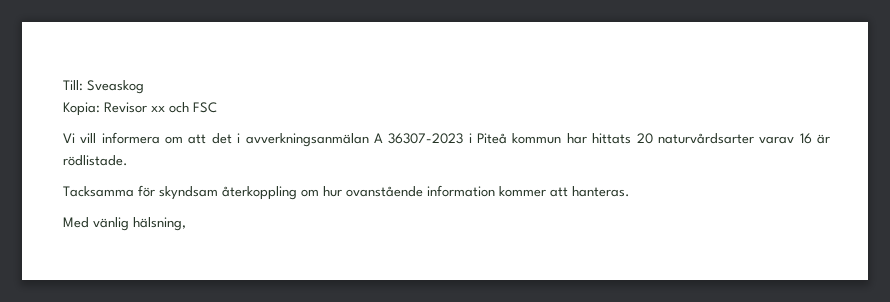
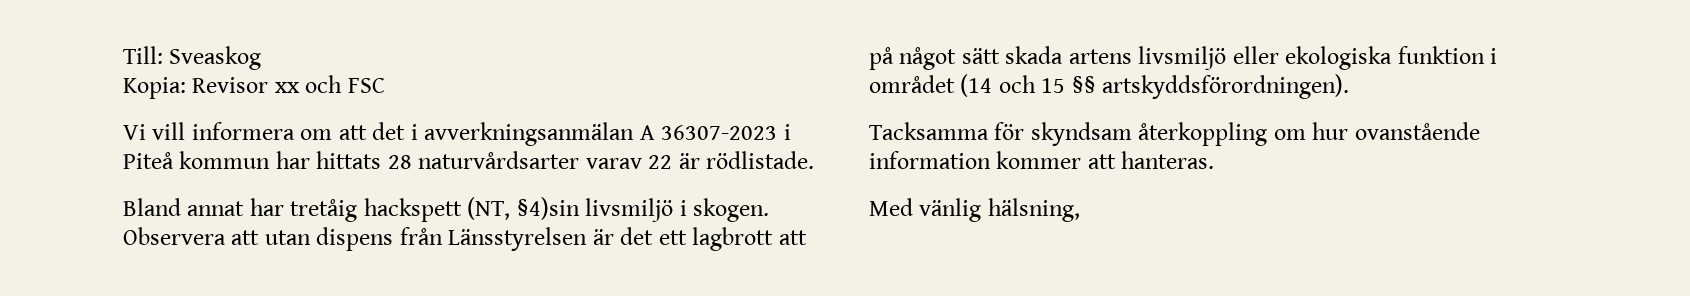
- Vi vill informera om att det i avverkningsanmälan A 36307-2023 i Piteå kommun har hittats 20 naturvårdsarter varav 16 är rödlistade.
+ Vi vill informera om att det i avverkningsanmälan A 36307-2023 i Piteå kommun har hittats 28 naturvårdsarter varav 22 är rödlistade.
+ Bland annat har tretåig hackspett (NT, §4)sin livsmiljö i skogen. Observera att utan dispens från Länsstyrelsen är det ett lagbrott att på något sätt skada artens livsmiljö eller ekologiska funktion i området (14 och 15 §§ artskyddsförordningen).

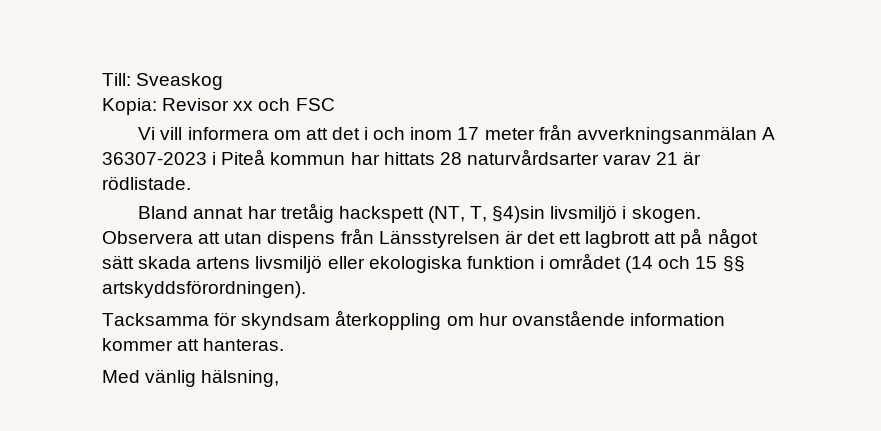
- Vi vill informera om att det i avverkningsanmälan A 36307-2023 i Piteå kommun har hittats 28 naturvårdsarter varav 22 är rödlistade.
+ Vi vill informera om att det i och inom 17 meter från avverkningsanmälan A 36307-2023 i Piteå kommun har hittats 28 naturvårdsarter varav 21 är rödlistade.
- Bland annat har tretåig hackspett (NT, §4)sin livsmiljö i skogen.
+ Bland annat har tretåig hackspett (NT, T, §4)sin livsmiljö i skogen.

